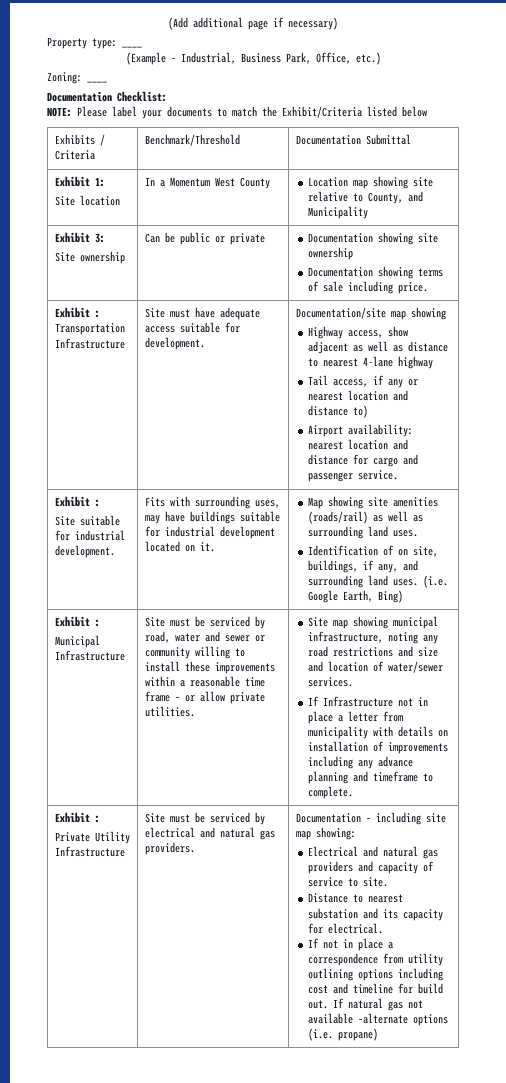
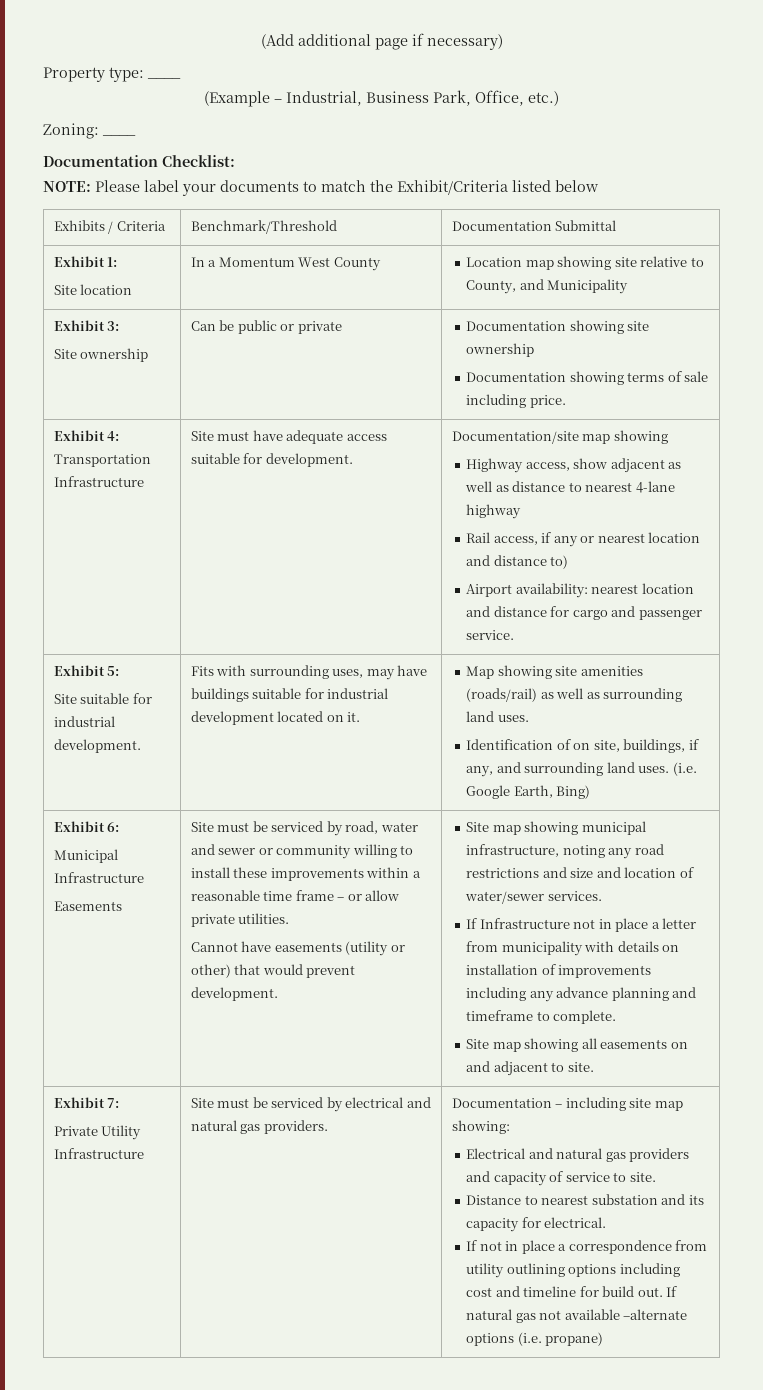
- Exhibit : Transportation Infrastructure
+ Exhibit 4: Transportation Infrastructure
- Tail access, if any or nearest location and distance to)
+ Rail access, if any or nearest location and distance to)
  Airport availability: nearest location and distance for cargo and passenger service.
- Exhibit :
+ Exhibit 5:
  (i.e. Google Earth, Bing)
- Exhibit :
+ Exhibit 6:
+ Easements
+ Cannot have easements (utility or other) that would prevent development.
  If Infrastructure not in place a letter from municipality with details on installation of improvements including any advance planning and timeframe to complete.
- Exhibit :
+ Site map showing all easements on and adjacent to site.
+ Exhibit 7:

